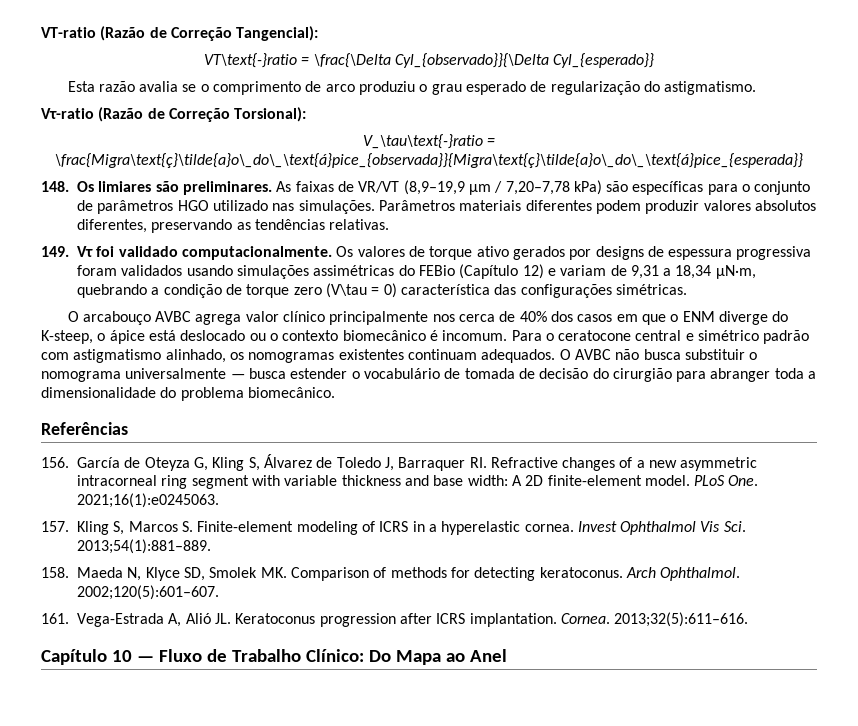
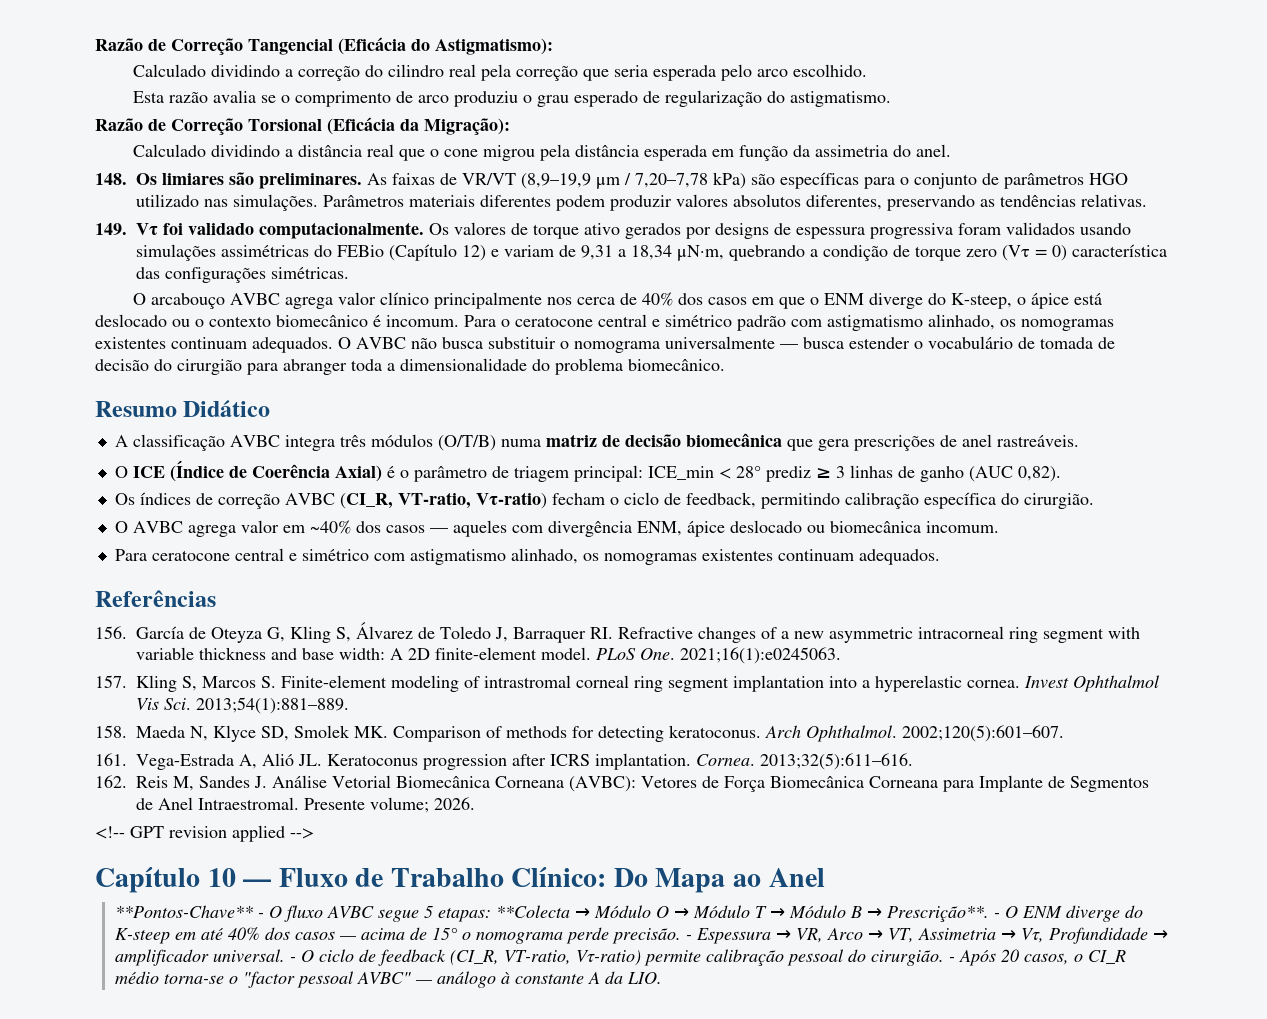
- VT-ratio (Razão de Correção Tangencial):
- VT\text{-}ratio = \frac{\Delta Cyl_{observado}}{\Delta Cyl_{esperado}}
+ Razão de Correção Tangencial (Eficácia do Astigmatismo):
+ Calculado dividindo a correção do cilindro real pela correção que seria esperada pelo arco escolhido.
- Vτ-ratio (Razão de Correção Torsional):
- V_\tau\text{-}ratio = \frac{Migra\text{ç}\tilde{a}o\_do\_\text{á}pice_{observada}}{Migra\text{ç}\tilde{a}o\_do\_\text{á}pice_{esperada}}
+ Razão de Correção Torsional (Eficácia da Migração):
+ Calculado dividindo a distância real que o cone migrou pela distância esperada em função da assimetria do anel.
- Os valores de torque ativo gerados por designs de espessura progressiva foram validados usando simulações assimétricas do FEBio (Capítulo 12) e variam de 9,31 a 18,34 μN·m, quebrando a condição de torque zero (V\tau = 0) característica das configurações simétricas.
+ Os valores de torque ativo gerados por designs de espessura progressiva foram validados usando simulações assimétricas do FEBio (Capítulo 12) e variam de 9,31 a 18,34 μN·m, quebrando a condição de torque zero (Vτ = 0) característica das configurações simétricas.
+ Resumo Didático
+ A classificação AVBC integra três módulos (O/T/B) numa matriz de decisão biomecânica que gera prescrições de anel rastreáveis.
+ O ICE (Índice de Coerência Axial) é o parâmetro de triagem principal: ICE_min < 28° prediz ≥ 3 linhas de ganho (AUC 0,82).
+ Os índices de correção AVBC (CI_R, VT-ratio, Vτ-ratio) fecham o ciclo de feedback, permitindo calibração específica do cirurgião.
+ O AVBC agrega valor em ~40% dos casos — aqueles com divergência ENM, ápice deslocado ou biomecânica incomum.
+ Para ceratocone central e simétrico com astigmatismo alinhado, os nomogramas existentes continuam adequados.
- 157. Kling S, Marcos S. Finite-element modeling of ICRS in a hyperelastic cornea.
+ 157. Kling S, Marcos S. Finite-element modeling of intrastromal corneal ring segment implantation into a hyperelastic cornea.
+ 162. Reis M, Sandes J. Análise Vetorial Biomecânica Corneana (AVBC): Vetores de Força Biomecânica Corneana para Implante de Segmentos de Anel Intraestromal. Presente volume; 2026.
+ <!-- GPT revision applied -->
+ **Pontos-Chave** - O fluxo AVBC segue 5 etapas: **Colecta → Módulo O → Módulo T → Módulo B → Prescrição**. - O ENM diverge do K-steep em até 40% dos casos — acima de 15° o nomograma perde precisão. - Espessura → VR, Arco → VT, Assimetria → Vτ, Profundidade → amplificador universal. - O ciclo de feedback (CI_R, VT-ratio, Vτ-ratio) permite calibração pessoal do cirurgião. - Após 20 casos, o CI_R médio torna-se o "factor pessoal AVBC" — análogo à constante A da LIO.

